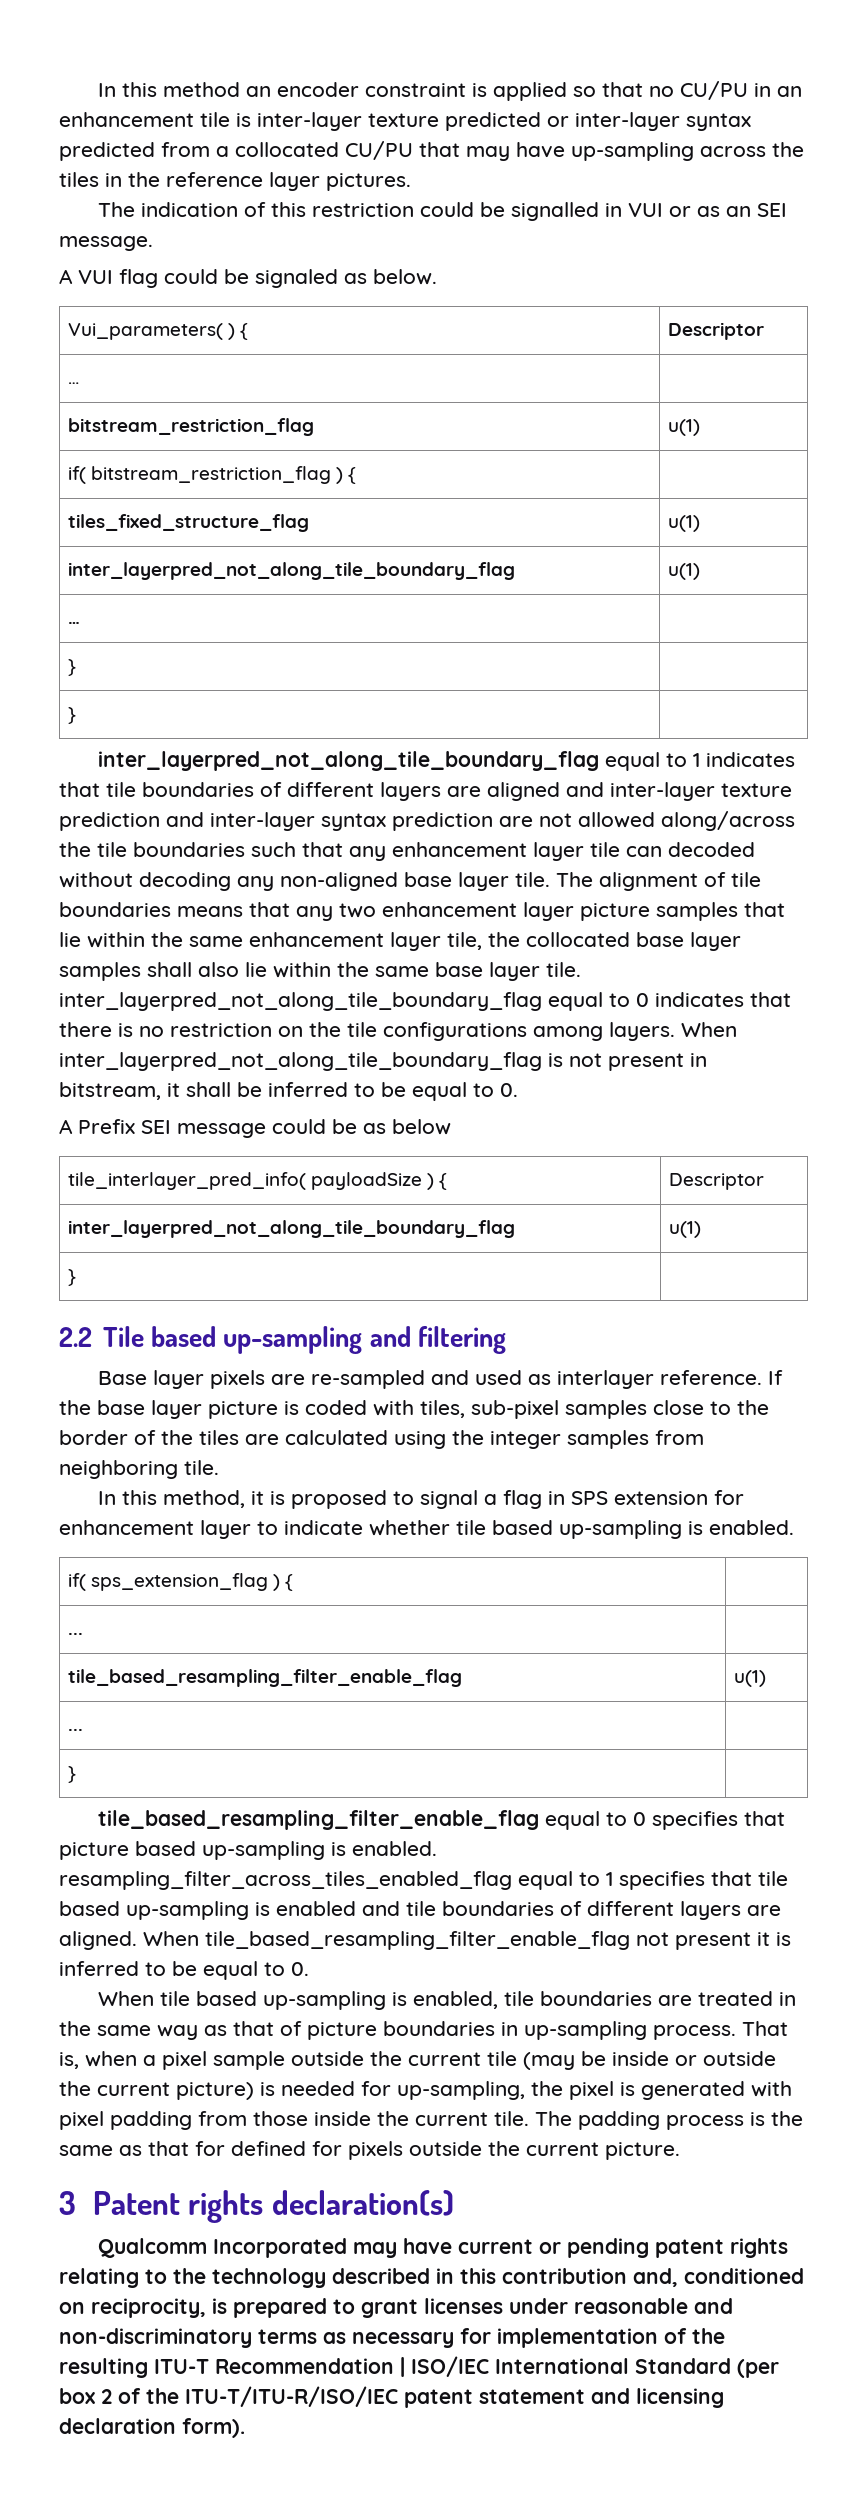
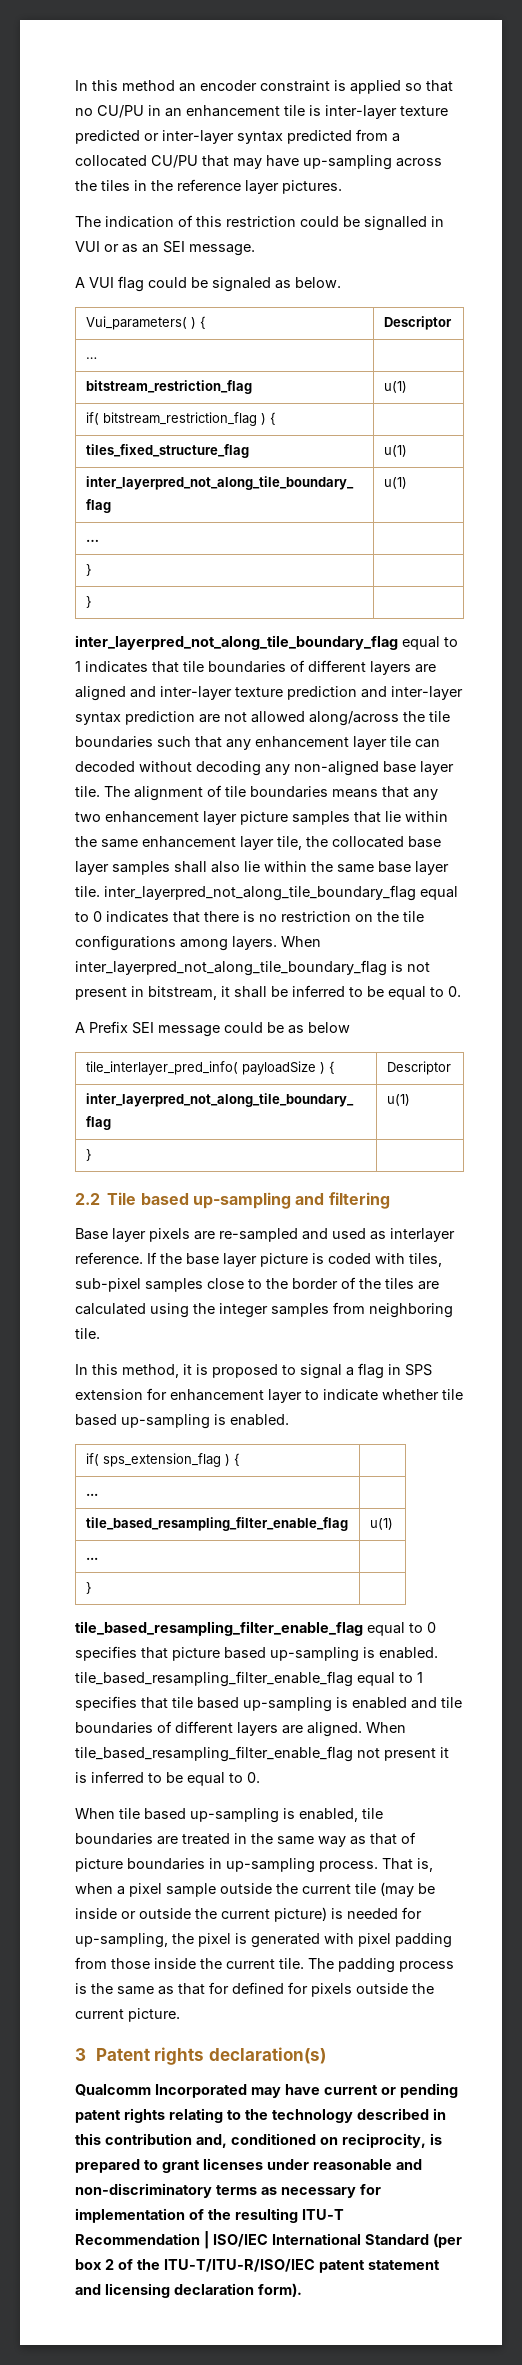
- tile_based_resampling_filter_enable_flag equal to 0 specifies that picture based up-sampling is enabled. resampling_filter_across_tiles_enabled_flag equal to 1 specifies that tile based up-sampling is enabled and tile boundaries of different layers are aligned.
+ tile_based_resampling_filter_enable_flag equal to 0 specifies that picture based up-sampling is enabled. tile_based_resampling_filter_enable_flag equal to 1 specifies that tile based up-sampling is enabled and tile boundaries of different layers are aligned.

